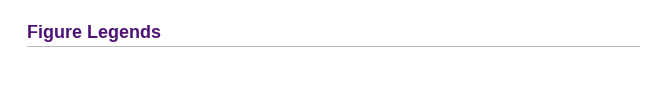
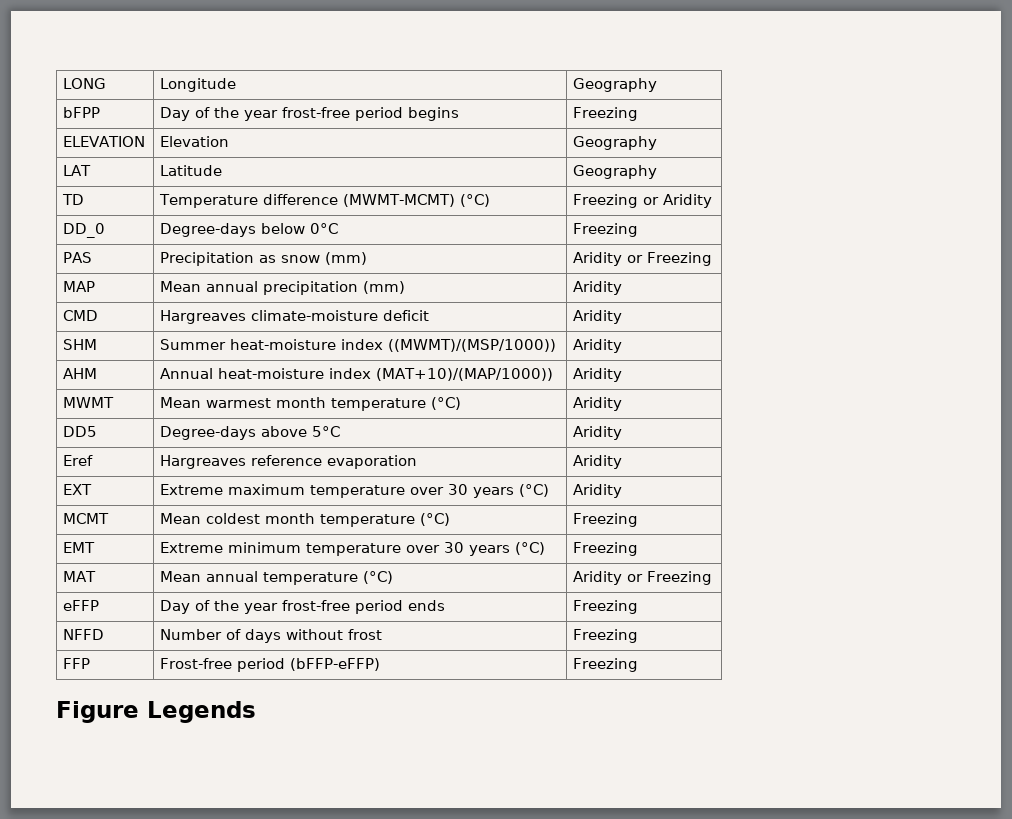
+ LONG | Longitude | Geography
+ bFPP | Day of the year frost-free period begins | Freezing
+ ELEVATION | Elevation | Geography
+ LAT | Latitude | Geography
+ TD | Temperature difference (MWMT-MCMT) (°C) | Freezing or Aridity
+ DD_0 | Degree-days below 0°C | Freezing
+ PAS | Precipitation as snow (mm) | Aridity or Freezing
+ MAP | Mean annual precipitation (mm) | Aridity
+ CMD | Hargreaves climate-moisture deficit | Aridity
+ SHM | Summer heat-moisture index ((MWMT)/(MSP/1000)) | Aridity
+ AHM | Annual heat-moisture index (MAT+10)/(MAP/1000)) | Aridity
+ MWMT | Mean warmest month temperature (°C) | Aridity
+ DD5 | Degree-days above 5°C | Aridity
+ Eref | Hargreaves reference evaporation | Aridity
+ EXT | Extreme maximum temperature over 30 years (°C) | Aridity
+ MCMT | Mean coldest month temperature (°C) | Freezing
+ EMT | Extreme minimum temperature over 30 years (°C) | Freezing
+ MAT | Mean annual temperature (°C) | Aridity or Freezing
+ eFFP | Day of the year frost-free period ends | Freezing
+ NFFD | Number of days without frost | Freezing
+ FFP | Frost-free period (bFFP-eFFP) | Freezing

